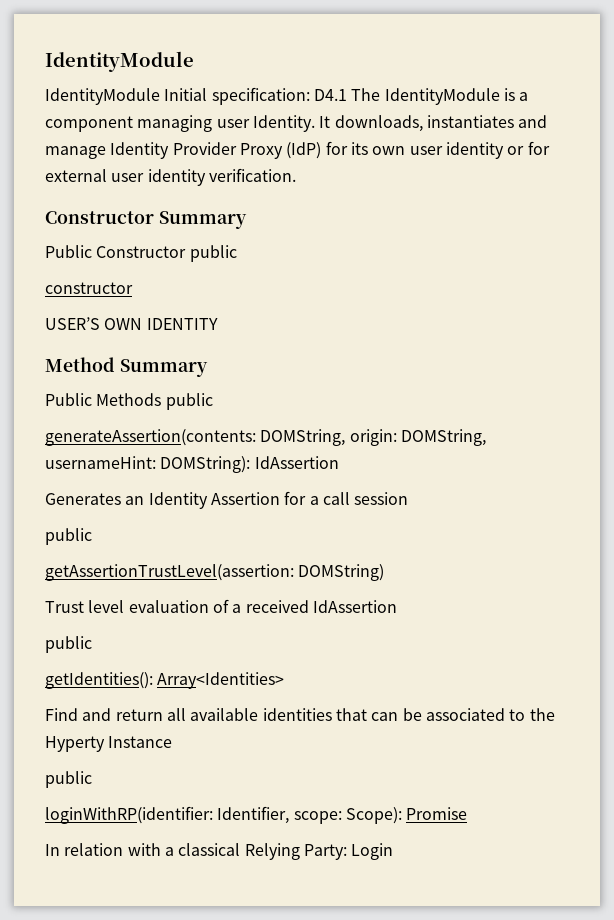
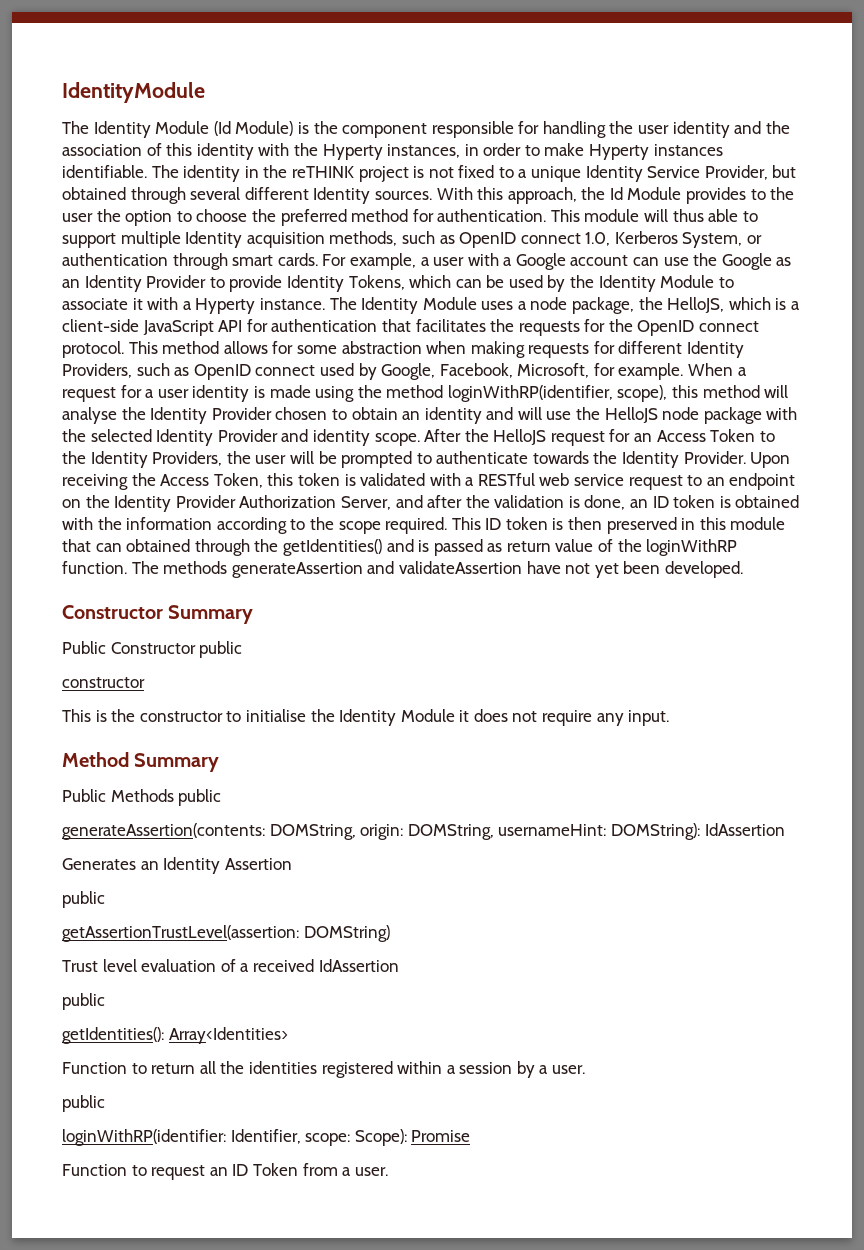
- IdentityModule Initial specification: D4.1 The IdentityModule is a component managing user Identity. It downloads, instantiates and manage Identity Provider Proxy (IdP) for its own user identity or for external user identity verification.
+ The Identity Module (Id Module) is the component responsible for handling the user identity and the association of this identity with the Hyperty instances, in order to make Hyperty instances identifiable. The identity in the reTHINK project is not fixed to a unique Identity Service Provider, but obtained through several different Identity sources. With this approach, the Id Module provides to the user the option to choose the preferred method for authentication. This module will thus able to support multiple Identity acquisition methods, such as OpenID connect 1.0, Kerberos System, or authentication through smart cards. For example, a user with a Google account can use the Google as an Identity Provider to provide Identity Tokens, which can be used by the Identity Module to associate it with a Hyperty instance. The Identity Module uses a node package, the HelloJS, which is a client-side JavaScript API for authentication that facilitates the requests for the OpenID connect protocol. This method allows for some abstraction when making requests for different Identity Providers, such as OpenID connect used by Google, Facebook, Microsoft, for example. When a request for a user identity is made using the method loginWithRP(identifier, scope), this method will analyse the Identity Provider chosen to obtain an identity and will use the HelloJS node package with the selected Identity Provider and identity scope. After the HelloJS request for an Access Token to the Identity Providers, the user will be prompted to authenticate towards the Identity Provider. Upon receiving the Access Token, this token is validated with a RESTful web service request to an endpoint on the Identity Provider Authorization Server, and after the validation is done, an ID token is obtained with the information according to the scope required. This ID token is then preserved in this module that can obtained through the getIdentities() and is passed as return value of the loginWithRP function. The methods generateAssertion and validateAssertion have not yet been developed.
- USER’S OWN IDENTITY
+ This is the constructor to initialise the Identity Module it does not require any input.
- Generates an Identity Assertion for a call session
+ Generates an Identity Assertion
- Find and return all available identities that can be associated to the Hyperty Instance
+ Function to return all the identities registered within a session by a user.
- In relation with a classical Relying Party: Login
+ Function to request an ID Token from a user.

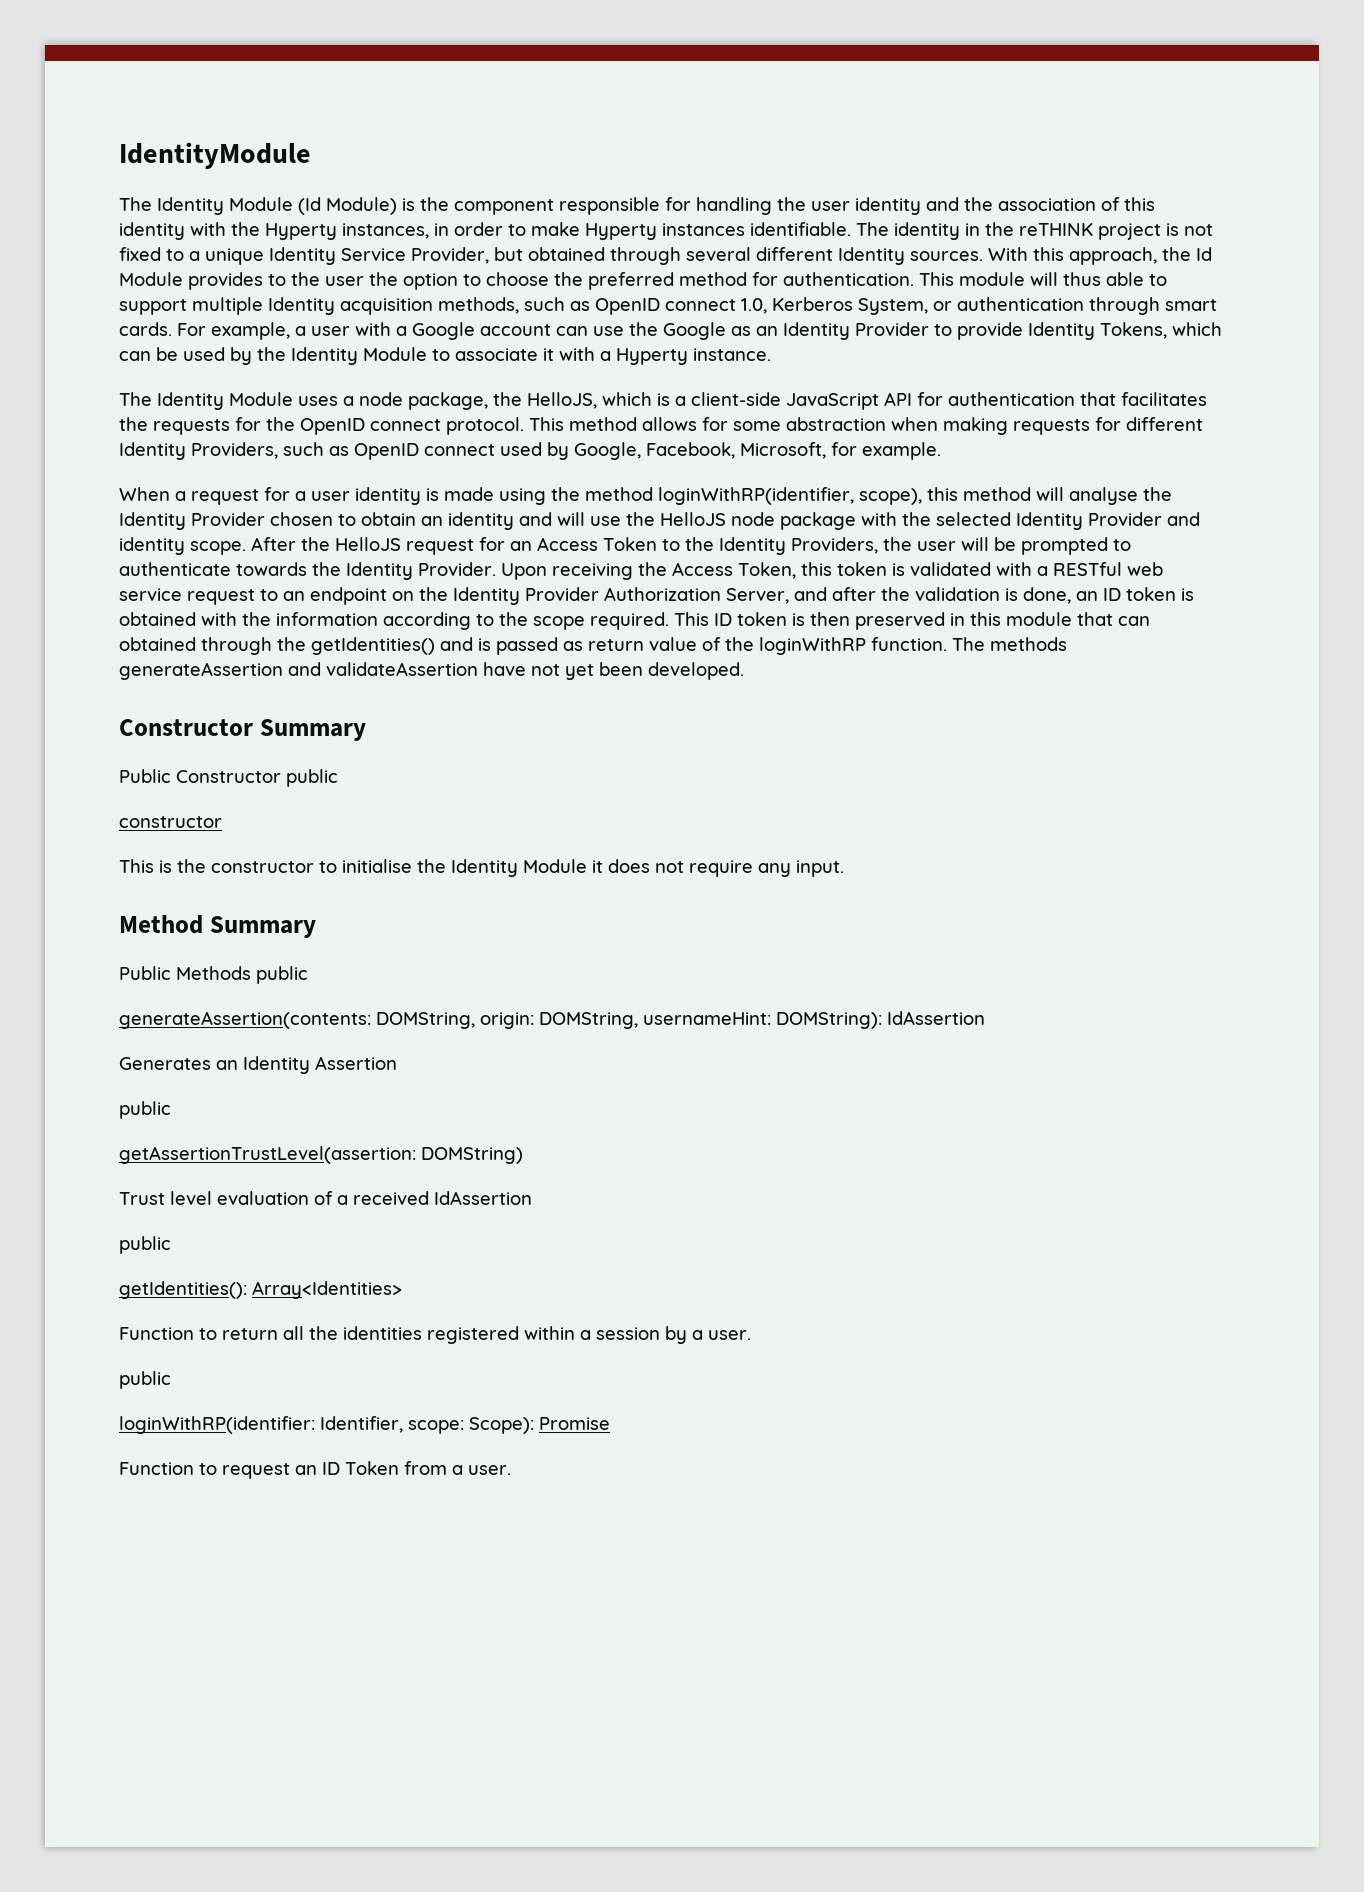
- For example, a user with a Google account can use the Google as an Identity Provider to provide Identity Tokens, which can be used by the Identity Module to associate it with a Hyperty instance. The Identity Module uses a node package, the HelloJS, which is a client-side JavaScript API for authentication that facilitates the requests for the OpenID connect protocol.
+ For example, a user with a Google account can use the Google as an Identity Provider to provide Identity Tokens, which can be used by the Identity Module to associate it with a Hyperty instance.
+ The Identity Module uses a node package, the HelloJS, which is a client-side JavaScript API for authentication that facilitates the requests for the OpenID connect protocol.
- This method allows for some abstraction when making requests for different Identity Providers, such as OpenID connect used by Google, Facebook, Microsoft, for example. When a request for a user identity is made using the method loginWithRP(identifier, scope), this method will analyse the Identity Provider chosen to obtain an identity and will use the HelloJS node package with the selected Identity Provider and identity scope.
+ This method allows for some abstraction when making requests for different Identity Providers, such as OpenID connect used by Google, Facebook, Microsoft, for example.
+ When a request for a user identity is made using the method loginWithRP(identifier, scope), this method will analyse the Identity Provider chosen to obtain an identity and will use the HelloJS node package with the selected Identity Provider and identity scope.

